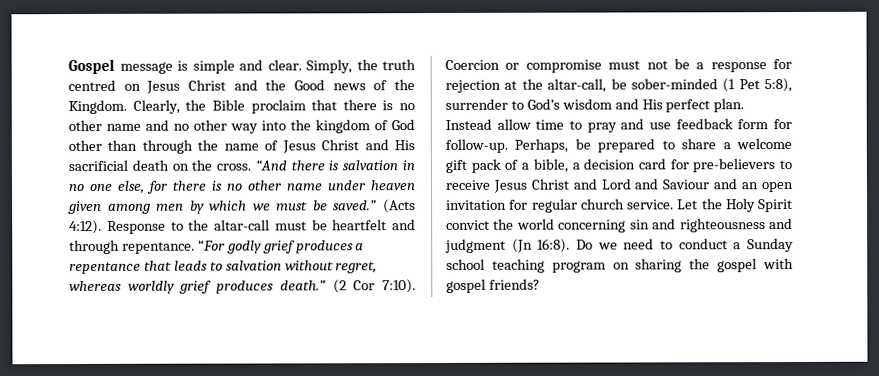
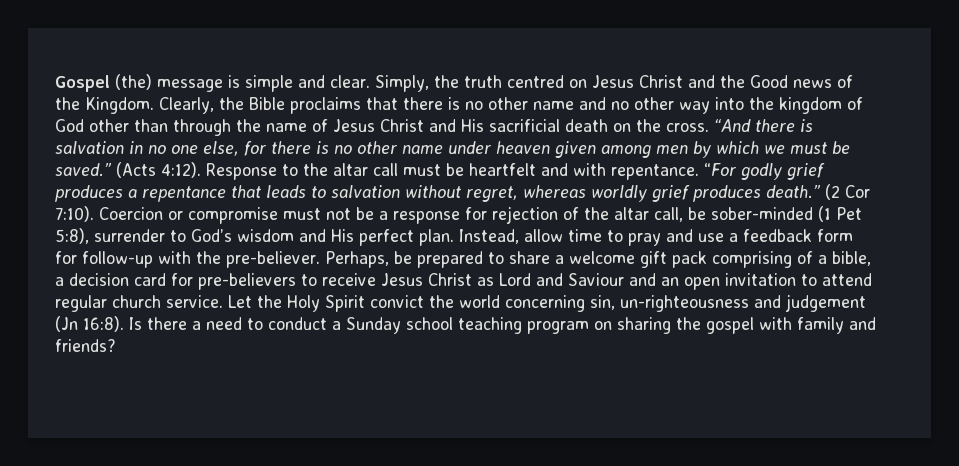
- Gospel message is simple and clear.
+ Gospel (the) message is simple and clear.
- Clearly, the Bible proclaim that there is no other name and no other way into the kingdom of God other than through the name of Jesus Christ and His sacrificial death on the cross.
+ Clearly, the Bible proclaims that there is no other name and no other way into the kingdom of God other than through the name of Jesus Christ and His sacrificial death on the cross.
- Response to the altar-call must be heartfelt and through repentance.
+ Response to the altar call must be heartfelt and with repentance.
- Coercion or compromise must not be a response for rejection at the altar-call, be sober-minded (1 Pet 5:8), surrender to God’s wisdom and His perfect plan.
+ Coercion or compromise must not be a response for rejection of the altar call, be sober-minded (1 Pet 5:8), surrender to God’s wisdom and His perfect plan.
- Instead allow time to pray and use feedback form for follow-up.
+ Instead, allow time to pray and use a feedback form for follow-up with the pre-believer.
- Perhaps, be prepared to share a welcome gift pack of a bible, a decision card for pre-believers to receive Jesus Christ and Lord and Saviour and an open invitation for regular church service.
+ Perhaps, be prepared to share a welcome gift pack comprising of a bible, a decision card for pre-believers to receive Jesus Christ as Lord and Saviour and an open invitation to attend regular church service.
- Let the Holy Spirit convict the world concerning sin and righteousness and judgment (Jn 16:8). Do we need to conduct a Sunday school teaching program on sharing the gospel with gospel friends?
+ Let the Holy Spirit convict the world concerning sin, un-righteousness and judgement (Jn 16:8). Is there a need to conduct a Sunday school teaching program on sharing the gospel with family and friends?

